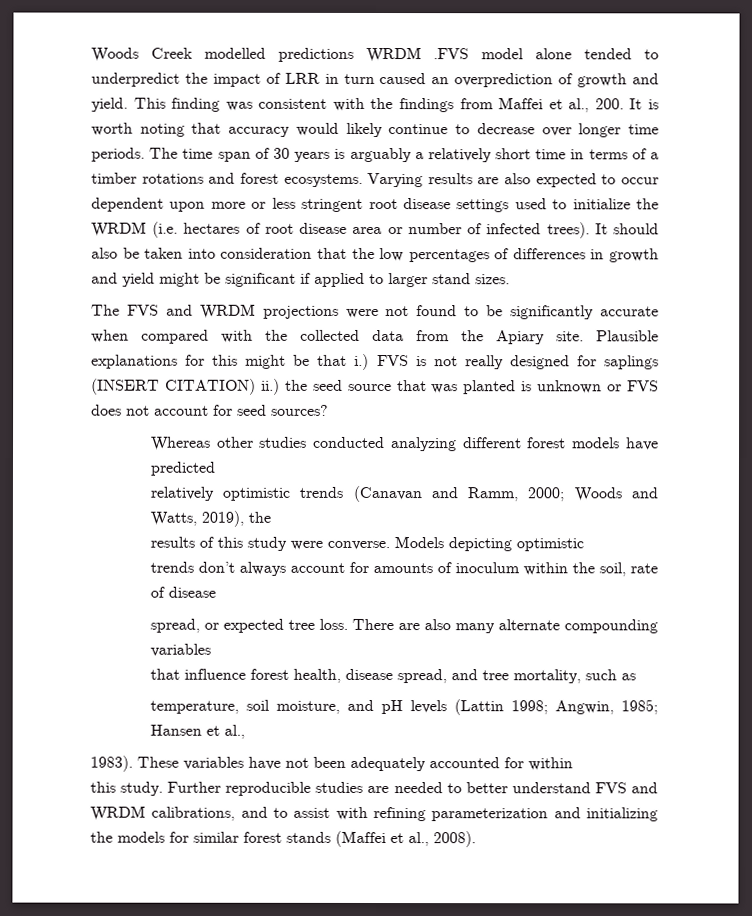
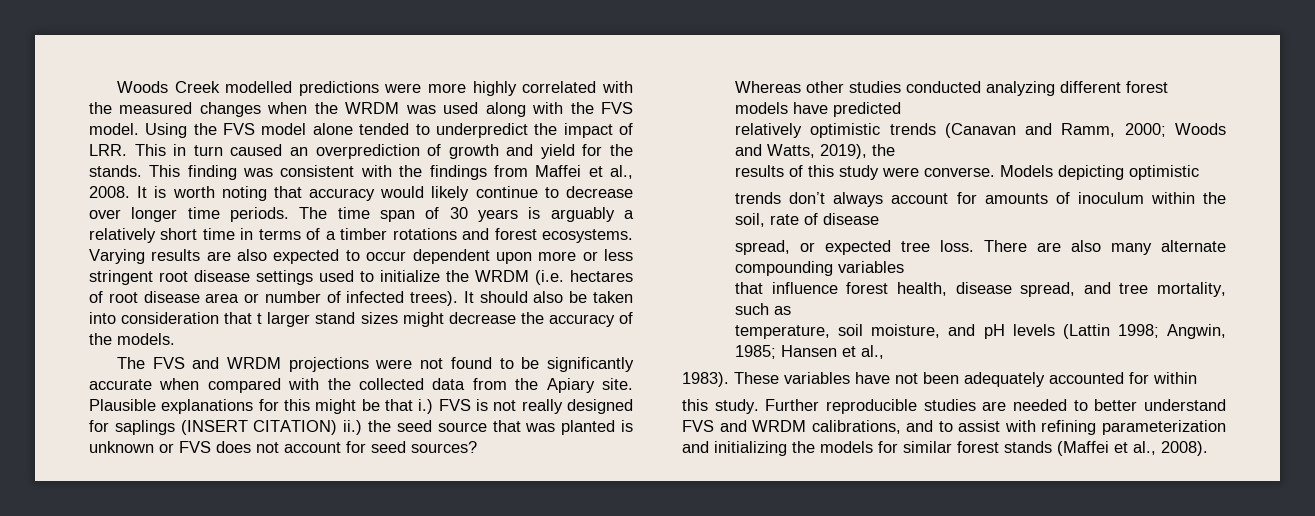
- Woods Creek modelled predictions WRDM .FVS model alone tended to underpredict the impact of LRR in turn caused an overprediction of growth and yield.
+ Woods Creek modelled predictions were more highly correlated with the measured changes when the WRDM was used along with the FVS model. Using the FVS model alone tended to underpredict the impact of LRR. This in turn caused an overprediction of growth and yield for the stands.
- This finding was consistent with the findings from Maffei et al., 200. It is worth noting that accuracy would likely continue to decrease over longer time periods.
+ This finding was consistent with the findings from Maffei et al., 2008. It is worth noting that accuracy would likely continue to decrease over longer time periods.
- It should also be taken into consideration that the low percentages of differences in growth and yield might be significant if applied to larger stand sizes.
+ It should also be taken into consideration that t larger stand sizes might decrease the accuracy of the models.

